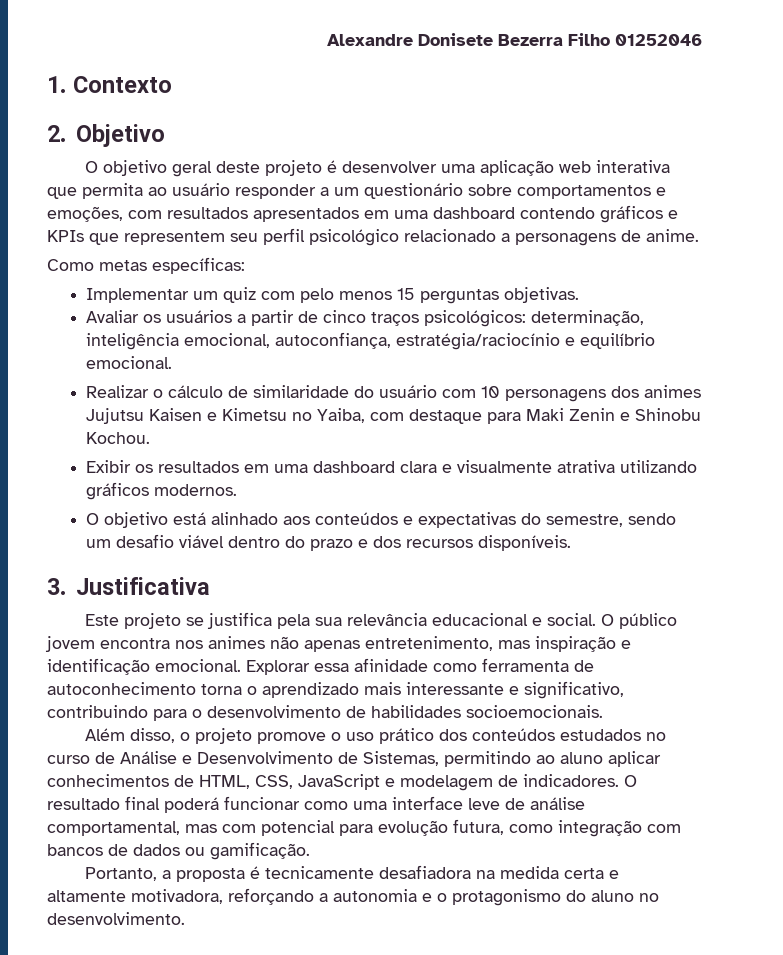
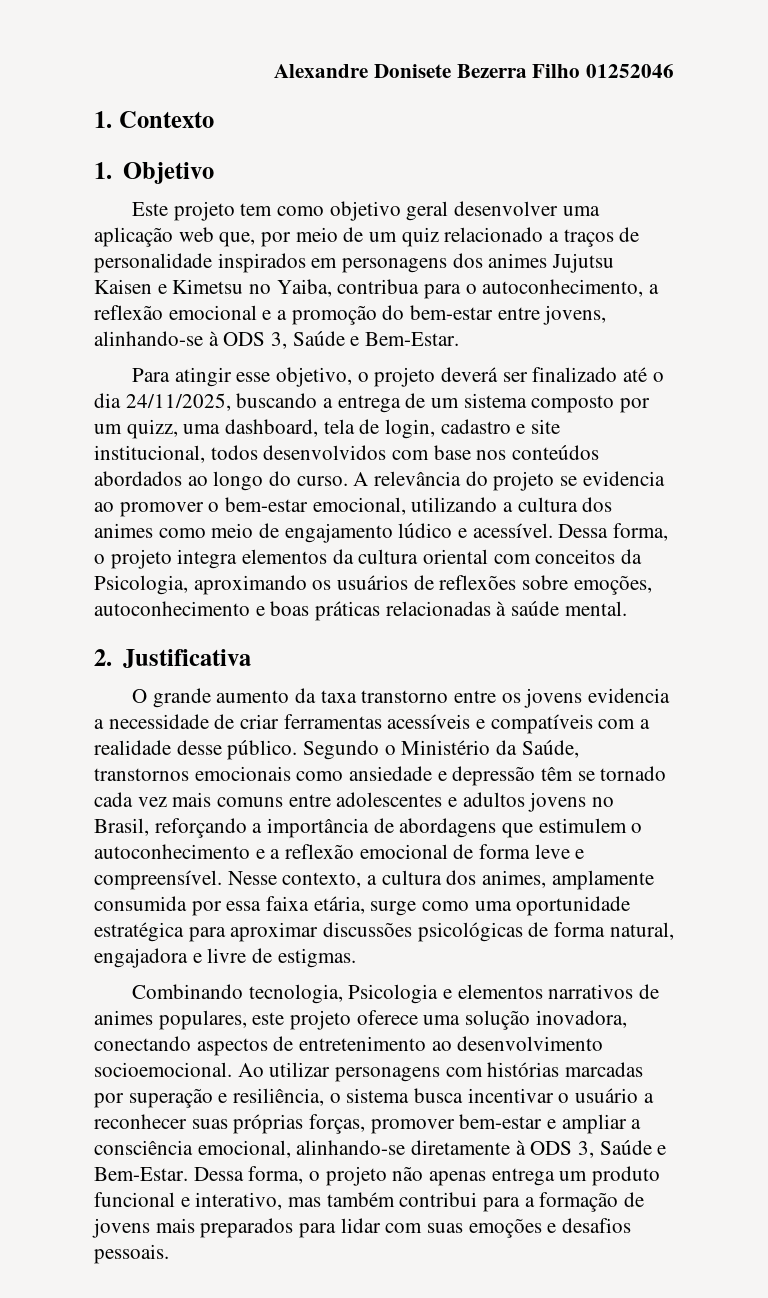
- 2. Objetivo
+ 1. Objetivo
- O objetivo geral deste projeto é desenvolver uma aplicação web interativa que permita ao usuário responder a um questionário sobre comportamentos e emoções, com resultados apresentados em uma dashboard contendo gráficos e KPIs que representem seu perfil psicológico relacionado a personagens de anime.
- Como metas específicas:
- Implementar um quiz com pelo menos 15 perguntas objetivas.
- Avaliar os usuários a partir de cinco traços psicológicos: determinação, inteligência emocional, autoconfiança, estratégia/raciocínio e equilíbrio emocional.
- Realizar o cálculo de similaridade do usuário com 10 personagens dos animes Jujutsu Kaisen e Kimetsu no Yaiba, com destaque para Maki Zenin e Shinobu Kochou.
- Exibir os resultados em uma dashboard clara e visualmente atrativa utilizando gráficos modernos.
- O objetivo está alinhado aos conteúdos e expectativas do semestre, sendo um desafio viável dentro do prazo e dos recursos disponíveis.
- 3. Justificativa
- Este projeto se justifica pela sua relevância educacional e social. O público jovem encontra nos animes não apenas entretenimento, mas inspiração e identificação emocional. Explorar essa afinidade como ferramenta de autoconhecimento torna o aprendizado mais interessante e significativo, contribuindo para o desenvolvimento de habilidades socioemocionais.
- Além disso, o projeto promove o uso prático dos conteúdos estudados no curso de Análise e Desenvolvimento de Sistemas, permitindo ao aluno aplicar conhecimentos de HTML, CSS, JavaScript e modelagem de indicadores. O resultado final poderá funcionar como uma interface leve de análise comportamental, mas com potencial para evolução futura, como integração com bancos de dados ou gamificação.
- Portanto, a proposta é tecnicamente desafiadora na medida certa e altamente motivadora, reforçando a autonomia e o protagonismo do aluno no desenvolvimento.
+ Este projeto tem como objetivo geral desenvolver uma aplicação web que, por meio de um quiz relacionado a traços de personalidade inspirados em personagens dos animes Jujutsu Kaisen e Kimetsu no Yaiba, contribua para o autoconhecimento, a reflexão emocional e a promoção do bem-estar entre jovens, alinhando-se à ODS 3, Saúde e Bem-Estar.
+ Para atingir esse objetivo, o projeto deverá ser finalizado até o dia 24/11/2025, buscando a entrega de um sistema composto por um quizz, uma dashboard, tela de login, cadastro e site institucional, todos desenvolvidos com base nos conteúdos abordados ao longo do curso. A relevância do projeto se evidencia ao promover o bem-estar emocional, utilizando a cultura dos animes como meio de engajamento lúdico e acessível. Dessa forma, o projeto integra elementos da cultura oriental com conceitos da Psicologia, aproximando os usuários de reflexões sobre emoções, autoconhecimento e boas práticas relacionadas à saúde mental.
+ 2. Justificativa
+ O grande aumento da taxa transtorno entre os jovens evidencia a necessidade de criar ferramentas acessíveis e compatíveis com a realidade desse público. Segundo o Ministério da Saúde, transtornos emocionais como ansiedade e depressão têm se tornado cada vez mais comuns entre adolescentes e adultos jovens no Brasil, reforçando a importância de abordagens que estimulem o autoconhecimento e a reflexão emocional de forma leve e compreensível. Nesse contexto, a cultura dos animes, amplamente consumida por essa faixa etária, surge como uma oportunidade estratégica para aproximar discussões psicológicas de forma natural, engajadora e livre de estigmas.
+ Combinando tecnologia, Psicologia e elementos narrativos de animes populares, este projeto oferece uma solução inovadora, conectando aspectos de entretenimento ao desenvolvimento socioemocional. Ao utilizar personagens com histórias marcadas por superação e resiliência, o sistema busca incentivar o usuário a reconhecer suas próprias forças, promover bem-estar e ampliar a consciência emocional, alinhando-se diretamente à ODS 3, Saúde e Bem-Estar. Dessa forma, o projeto não apenas entrega um produto funcional e interativo, mas também contribui para a formação de jovens mais preparados para lidar com suas emoções e desafios pessoais.

